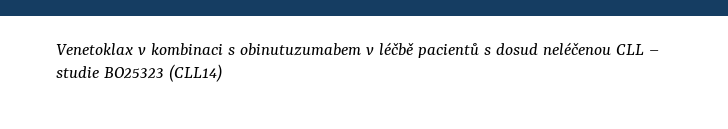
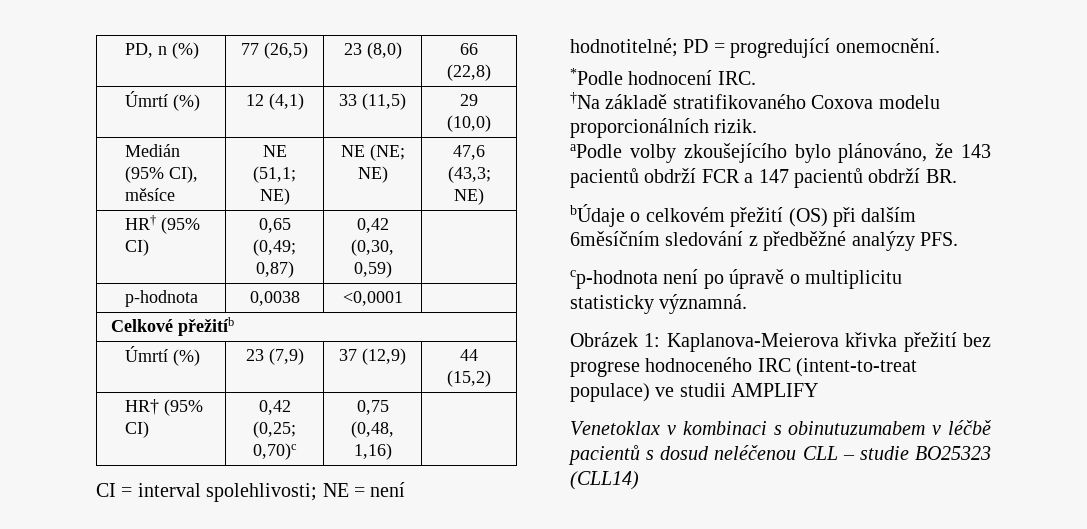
+ PD, n (%) | 77 (26,5) | 23 (8,0) | 66 (22,8)
+ Úmrtí (%) | 12 (4,1) | 33 (11,5) | 29 (10,0)
+ Medián (95% CI), měsíce | NE (51,1; NE) | NE (NE; NE) | 47,6 (43,3; NE)
+ HR† (95% CI) | 0,65 (0,49; 0,87) | 0,42 (0,30, 0,59) |
+ p-hodnota | 0,0038 | ˂0,0001 |
+ Celkové přežitíb
+ Úmrtí (%) | 23 (7,9) | 37 (12,9) | 44 (15,2)
+ HR† (95% CI) | 0,42 (0,25; 0,70)c | 0,75 (0,48, 1,16) |
+ CI = interval spolehlivosti; NE = není hodnotitelné; PD = progredující onemocnění.
+ *Podle hodnocení IRC.
+ †Na základě stratifikovaného Coxova modelu proporcionálních rizik.
+ aPodle volby zkoušejícího bylo plánováno, že 143 pacientů obdrží FCR a 147 pacientů obdrží BR.
+ bÚdaje o celkovém přežití (OS) při dalším 6měsíčním sledování z předběžné analýzy PFS.
+ cp-hodnota není po úpravě o multiplicitu statisticky významná.
+ Obrázek 1: Kaplanova-Meierova křivka přežití bez progrese hodnoceného IRC (intent-to-treat populace) ve studii AMPLIFY

